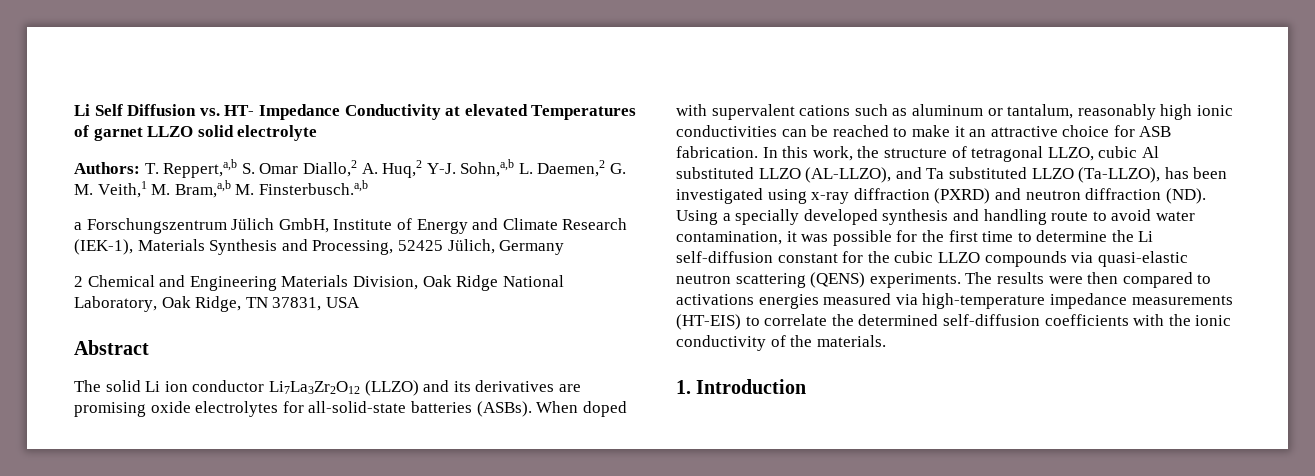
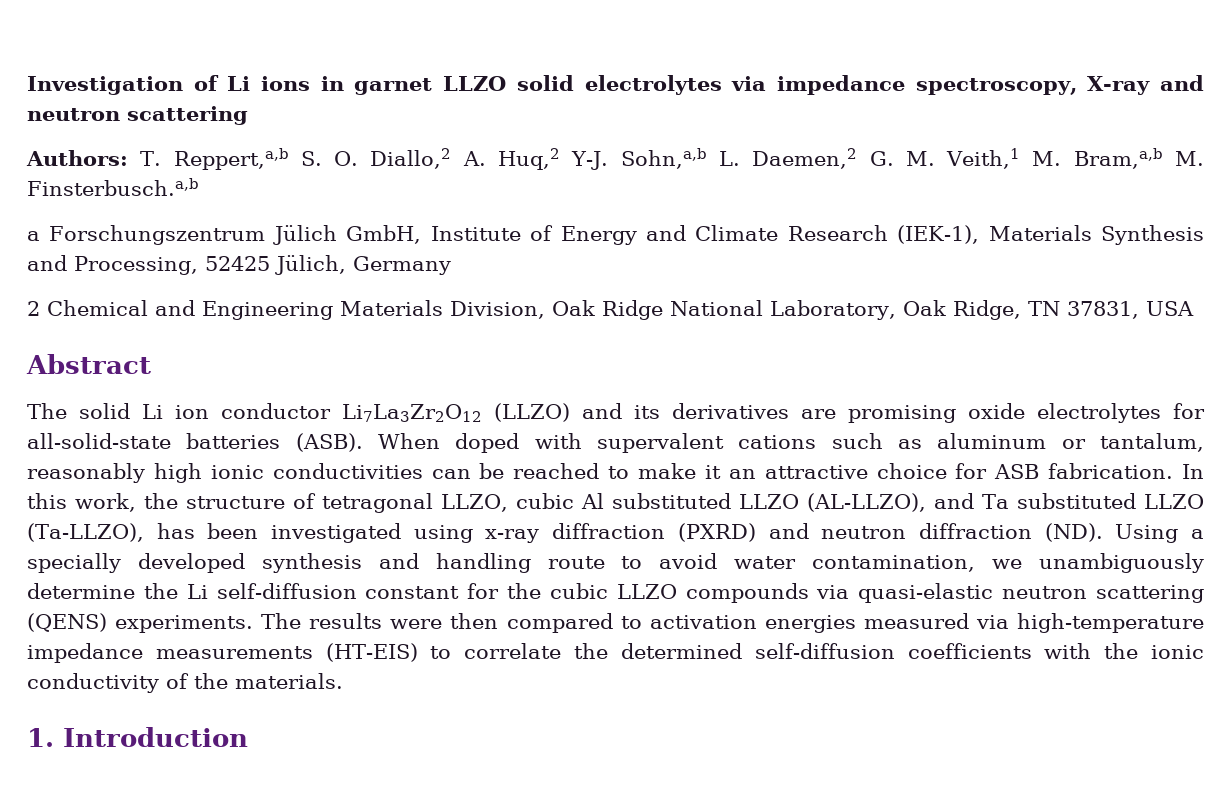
- Li Self Diffusion vs. HT- Impedance Conductivity at elevated Temperatures of garnet LLZO solid electrolyte
+ Investigation of Li ions in garnet LLZO solid electrolytes via impedance spectroscopy, X-ray and neutron scattering
- Authors: T. Reppert,a,b S. Omar Diallo,2 A. Huq,2 Y-J. Sohn,a,b L. Daemen,2 G. M. Veith,1 M. Bram,a,b M. Finsterbusch.a,b
+ Authors: T. Reppert,a,b S. O. Diallo,2 A. Huq,2 Y-J. Sohn,a,b L. Daemen,2 G. M. Veith,1 M. Bram,a,b M. Finsterbusch.a,b
- The solid Li ion conductor Li7La3Zr2O12 (LLZO) and its derivatives are promising oxide electrolytes for all-solid-state batteries (ASBs).
+ The solid Li ion conductor Li7La3Zr2O12 (LLZO) and its derivatives are promising oxide electrolytes for all-solid-state batteries (ASB).
- In this work, the structure of tetragonal LLZO, cubic Al substituted LLZO (AL-LLZO), and Ta substituted LLZO (Ta-LLZO), has been investigated using x-ray diffraction (PXRD) and neutron diffraction (ND). Using a specially developed synthesis and handling route to avoid water contamination, it was possible for the first time to determine the Li self-diffusion constant for the cubic LLZO compounds via quasi-elastic neutron scattering (QENS) experiments.
+ In this work, the structure of tetragonal LLZO, cubic Al substituted LLZO (AL-LLZO), and Ta substituted LLZO (Ta-LLZO), has been investigated using x-ray diffraction (PXRD) and neutron diffraction (ND). Using a specially developed synthesis and handling route to avoid water contamination, we unambiguously determine the Li self-diffusion constant for the cubic LLZO compounds via quasi-elastic neutron scattering (QENS) experiments.
- The results were then compared to activations energies measured via high-temperature impedance measurements (HT-EIS) to correlate the determined self-diffusion coefficients with the ionic conductivity of the materials.
+ The results were then compared to activation energies measured via high-temperature impedance measurements (HT-EIS) to correlate the determined self-diffusion coefficients with the ionic conductivity of the materials.

